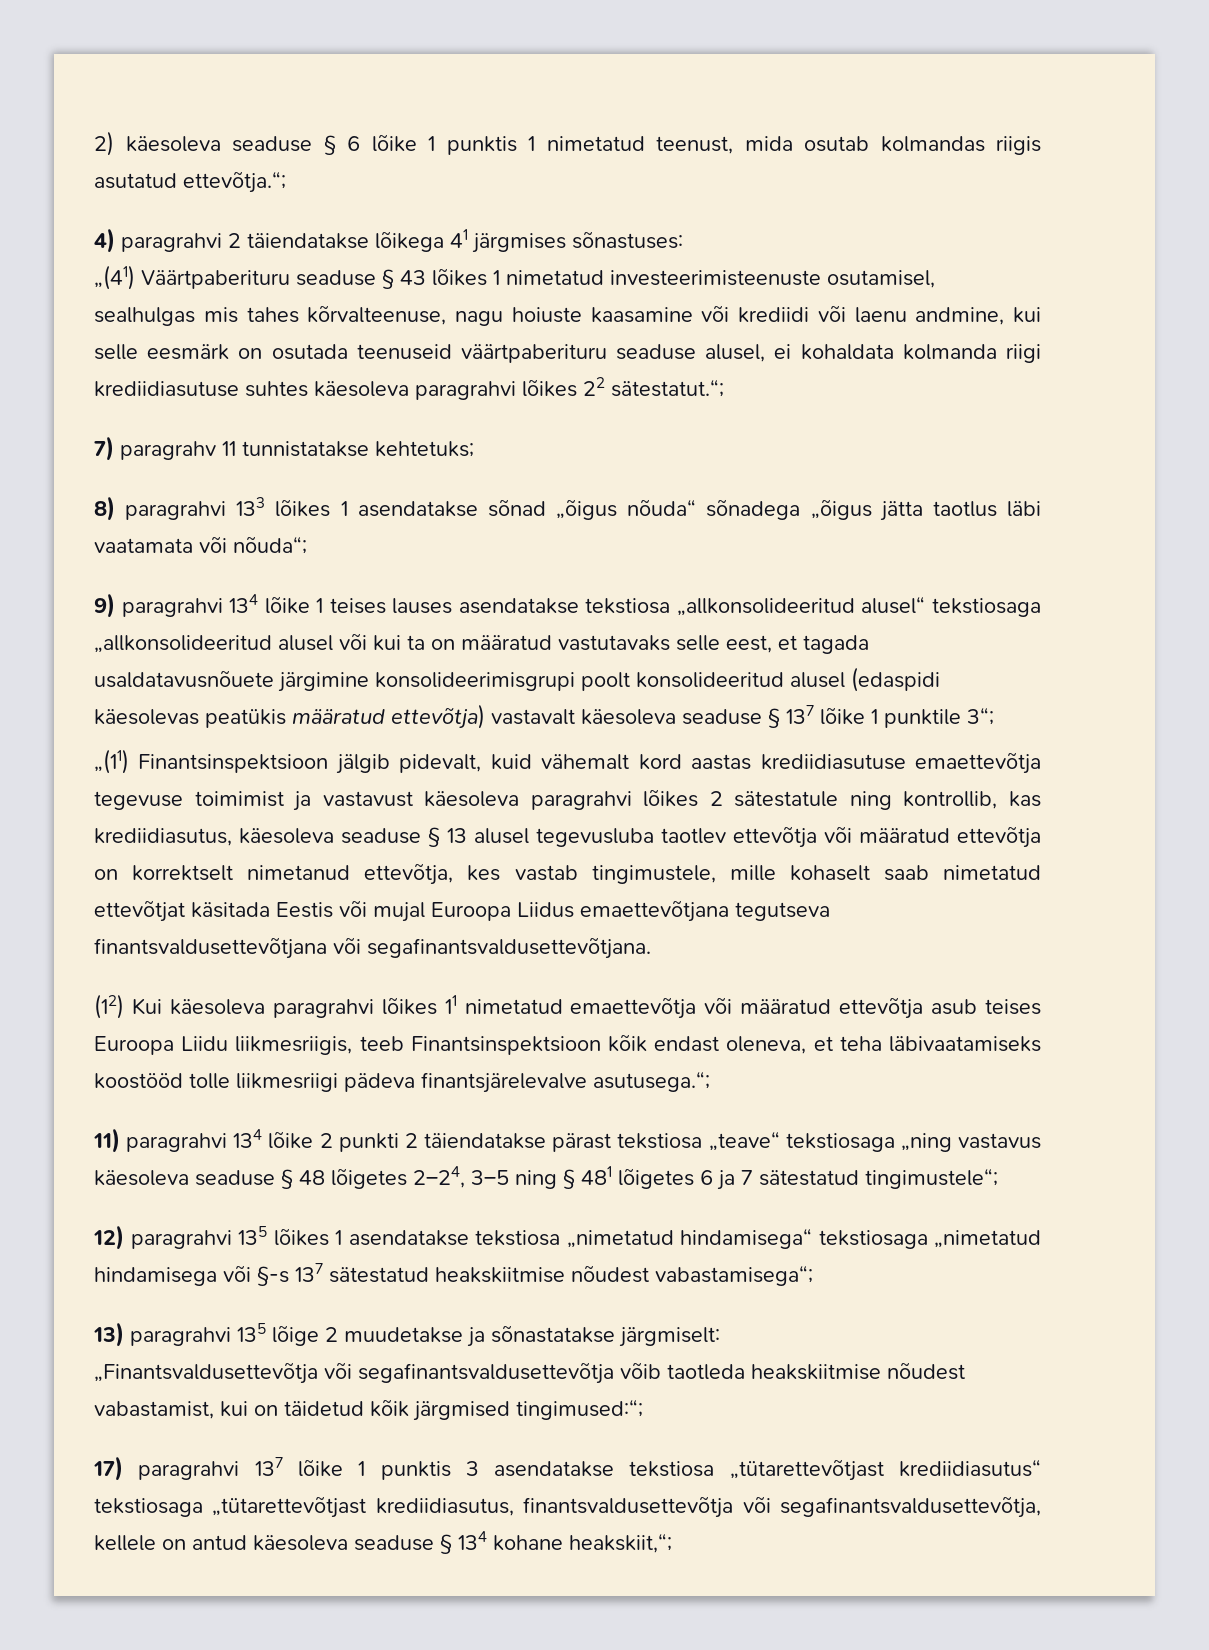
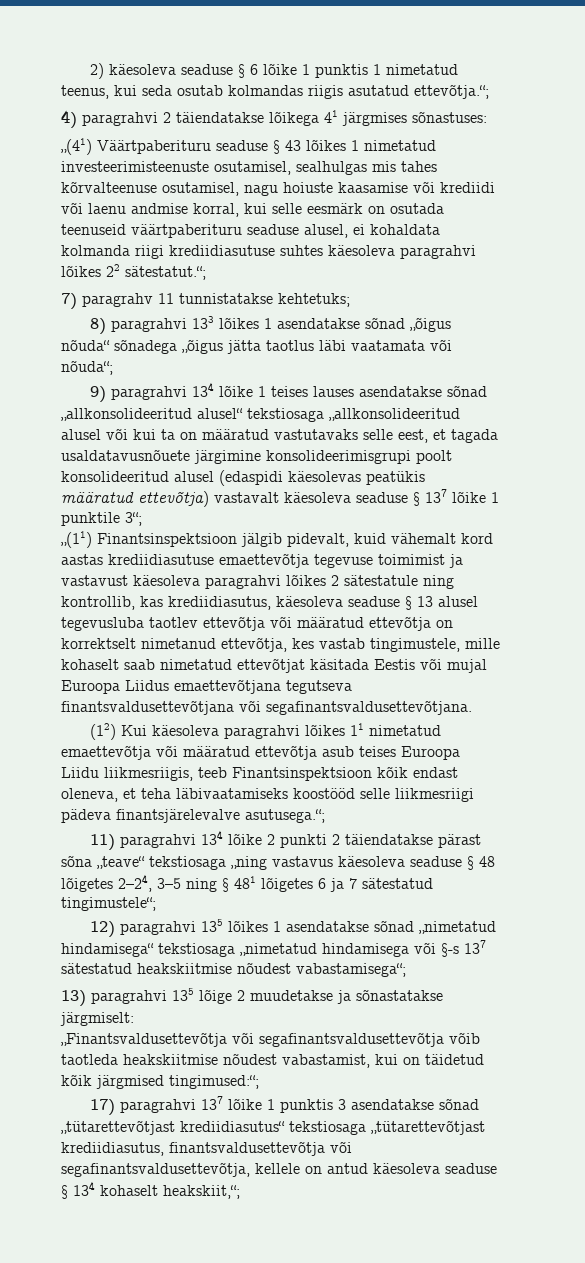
- 2) käesoleva seaduse § 6 lõike 1 punktis 1 nimetatud teenust, mida osutab kolmandas riigis asutatud ettevõtja.“;
+ 2) käesoleva seaduse § 6 lõike 1 punktis 1 nimetatud teenus, kui seda osutab kolmandas riigis asutatud ettevõtja.“;
- „(41) Väärtpaberituru seaduse § 43 lõikes 1 nimetatud investeerimisteenuste osutamisel, sealhulgas mis tahes kõrvalteenuse, nagu hoiuste kaasamine või krediidi või laenu andmine, kui selle eesmärk on osutada teenuseid väärtpaberituru seaduse alusel, ei kohaldata kolmanda riigi krediidiasutuse suhtes käesoleva paragrahvi lõikes 22 sätestatut.“;
+ „(41) Väärtpaberituru seaduse § 43 lõikes 1 nimetatud investeerimisteenuste osutamisel, sealhulgas mis tahes kõrvalteenuse osutamisel, nagu hoiuste kaasamise või krediidi või laenu andmise korral, kui selle eesmärk on osutada teenuseid väärtpaberituru seaduse alusel, ei kohaldata kolmanda riigi krediidiasutuse suhtes käesoleva paragrahvi lõikes 22 sätestatut.“;
- 9) paragrahvi 134 lõike 1 teises lauses asendatakse tekstiosa „allkonsolideeritud alusel“ tekstiosaga „allkonsolideeritud alusel või kui ta on määratud vastutavaks selle eest, et tagada usaldatavusnõuete järgimine konsolideerimisgrupi poolt konsolideeritud alusel (edaspidi käesolevas peatükis määratud ettevõtja) vastavalt käesoleva seaduse § 137 lõike 1 punktile 3“;
+ 9) paragrahvi 134 lõike 1 teises lauses asendatakse sõnad „allkonsolideeritud alusel“ tekstiosaga „allkonsolideeritud alusel või kui ta on määratud vastutavaks selle eest, et tagada usaldatavusnõuete järgimine konsolideerimisgrupi poolt konsolideeritud alusel (edaspidi käesolevas peatükis määratud ettevõtja) vastavalt käesoleva seaduse § 137 lõike 1 punktile 3“;
- (12) Kui käesoleva paragrahvi lõikes 11 nimetatud emaettevõtja või määratud ettevõtja asub teises Euroopa Liidu liikmesriigis, teeb Finantsinspektsioon kõik endast oleneva, et teha läbivaatamiseks koostööd tolle liikmesriigi pädeva finantsjärelevalve asutusega.“;
+ (12) Kui käesoleva paragrahvi lõikes 11 nimetatud emaettevõtja või määratud ettevõtja asub teises Euroopa Liidu liikmesriigis, teeb Finantsinspektsioon kõik endast oleneva, et teha läbivaatamiseks koostööd selle liikmesriigi pädeva finantsjärelevalve asutusega.“;
- 11) paragrahvi 134 lõike 2 punkti 2 täiendatakse pärast tekstiosa „teave“ tekstiosaga „ning vastavus käesoleva seaduse § 48 lõigetes 2–24, 3–5 ning § 481 lõigetes 6 ja 7 sätestatud tingimustele“;
+ 11) paragrahvi 134 lõike 2 punkti 2 täiendatakse pärast sõna „teave“ tekstiosaga „ning vastavus käesoleva seaduse § 48 lõigetes 2–24, 3–5 ning § 481 lõigetes 6 ja 7 sätestatud tingimustele“;
- 12) paragrahvi 135 lõikes 1 asendatakse tekstiosa „nimetatud hindamisega“ tekstiosaga „nimetatud hindamisega või §-s 137 sätestatud heakskiitmise nõudest vabastamisega“;
+ 12) paragrahvi 135 lõikes 1 asendatakse sõnad „nimetatud hindamisega“ tekstiosaga „nimetatud hindamisega või §-s 137 sätestatud heakskiitmise nõudest vabastamisega“;
- 17) paragrahvi 137 lõike 1 punktis 3 asendatakse tekstiosa „tütarettevõtjast krediidiasutus“ tekstiosaga „tütarettevõtjast krediidiasutus, finantsvaldusettevõtja või segafinantsvaldusettevõtja, kellele on antud käesoleva seaduse § 134 kohane heakskiit,“;
+ 17) paragrahvi 137 lõike 1 punktis 3 asendatakse sõnad „tütarettevõtjast krediidiasutus“ tekstiosaga „tütarettevõtjast krediidiasutus, finantsvaldusettevõtja või segafinantsvaldusettevõtja, kellele on antud käesoleva seaduse § 134 kohaselt heakskiit,“;

